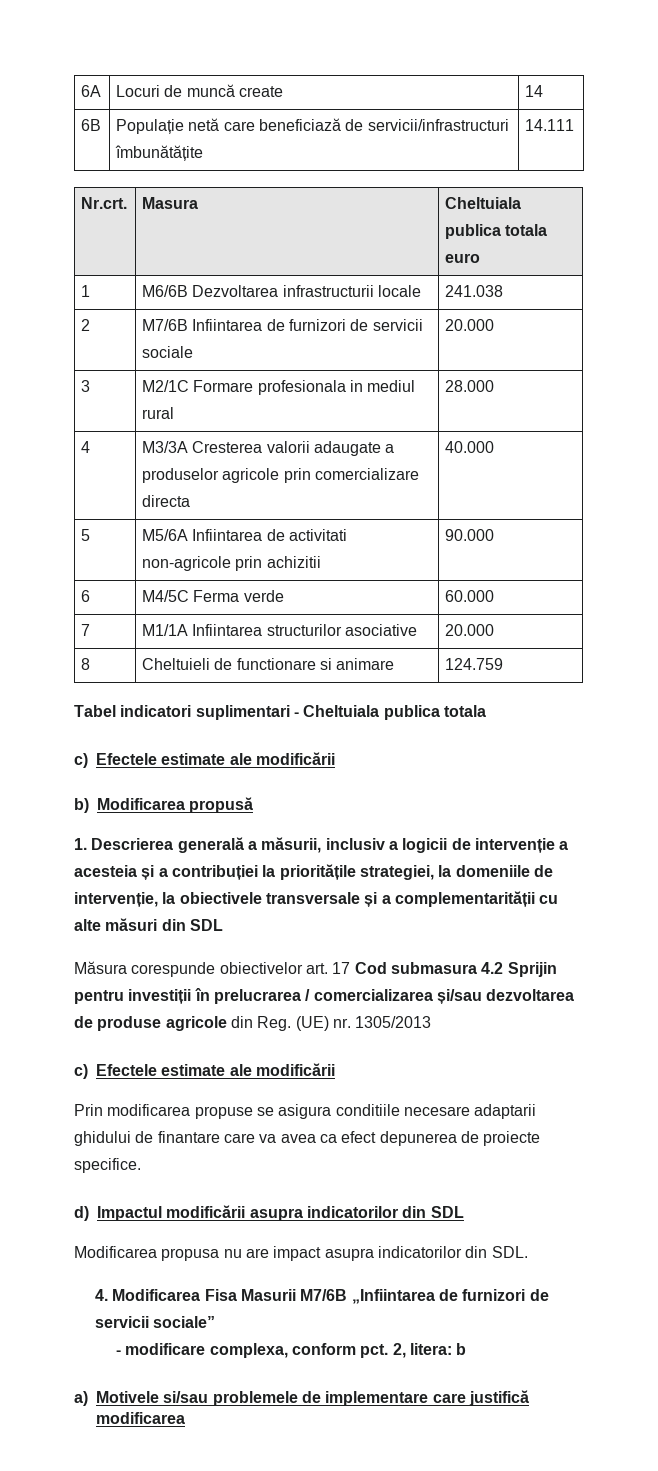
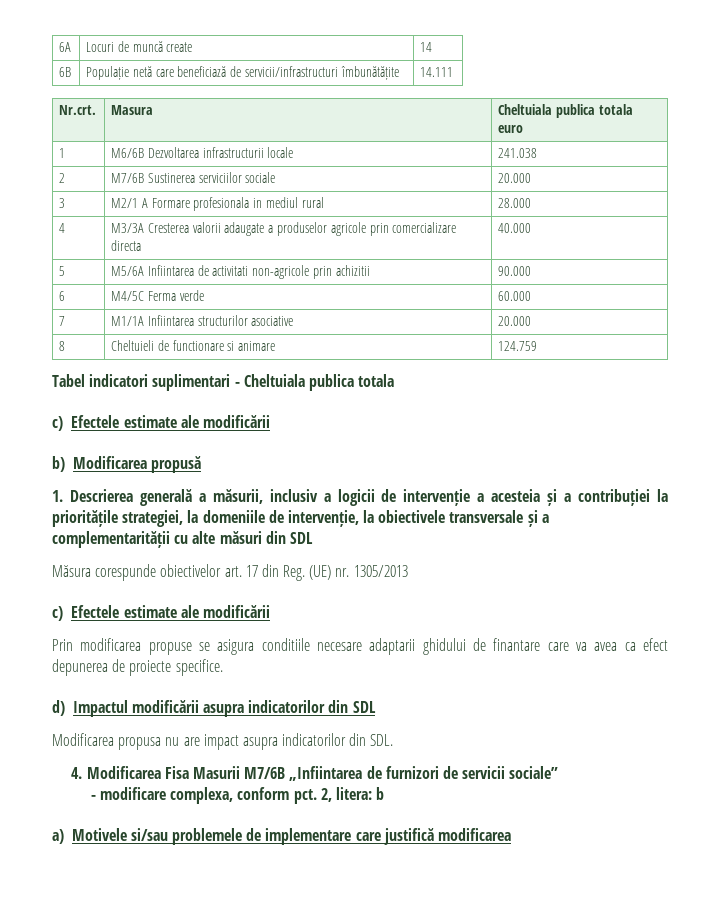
- 2 | M7/6B Infiintarea de furnizori de servicii sociale | 20.000
+ 2 | M7/6B Sustinerea serviciilor sociale | 20.000
- 3 | M2/1C Formare profesionala in mediul rural | 28.000
+ 3 | M2/1 A Formare profesionala in mediul rural | 28.000
- Măsura corespunde obiectivelor art. 17 Cod submasura 4.2 Sprijin pentru investiții în prelucrarea / comercializarea și/sau dezvoltarea de produse agricole din Reg. (UE) nr. 1305/2013
+ Măsura corespunde obiectivelor art. 17 din Reg. (UE) nr. 1305/2013

